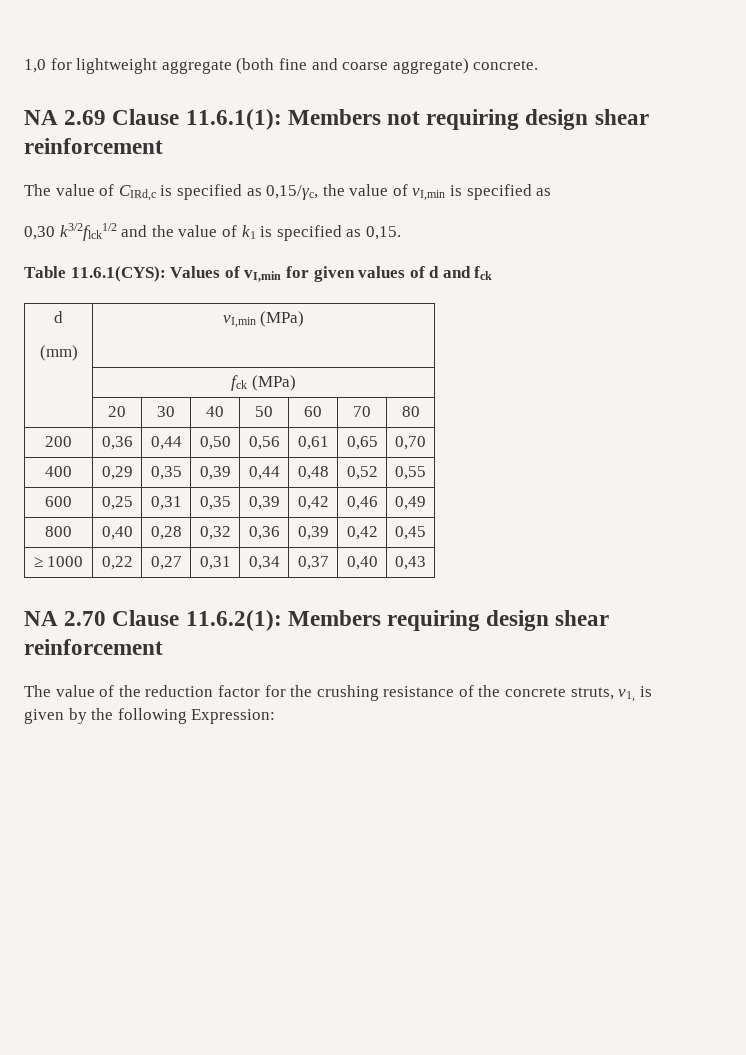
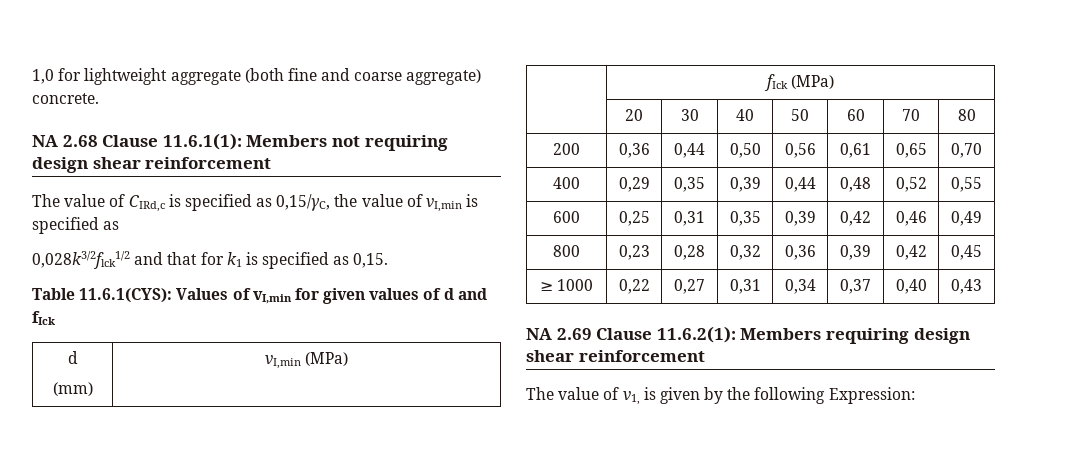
- NA 2.69 Clause 11.6.1(1): Members not requiring design shear reinforcement
+ NA 2.68 Clause 11.6.1(1): Members not requiring design shear reinforcement
- The value of CIRd,c is specified as 0,15/γc, the value of vI,min is specified as
+ The value of CIRd,c is specified as 0,15/γC, the value of vI,min is specified as
- 0,30 k3/2flck1/2 and the value of k1 is specified as 0,15.
+ 0,028k3/2flck1/2 and that for k1 is specified as 0,15.
- Table 11.6.1(CYS): Values of vI,min for given values of d and fck
+ Table 11.6.1(CYS): Values of vI,min for given values of d and fIck
- | fck (MPa)
+ | fIck (MPa)
- 800 | 0,40 | 0,28 | 0,32 | 0,36 | 0,39 | 0,42 | 0,45
+ 800 | 0,23 | 0,28 | 0,32 | 0,36 | 0,39 | 0,42 | 0,45
- NA 2.70 Clause 11.6.2(1): Members requiring design shear reinforcement
+ NA 2.69 Clause 11.6.2(1): Members requiring design shear reinforcement
- The value of the reduction factor for the crushing resistance of the concrete struts, v1, is given by the following Expression:
+ The value of v1, is given by the following Expression:

